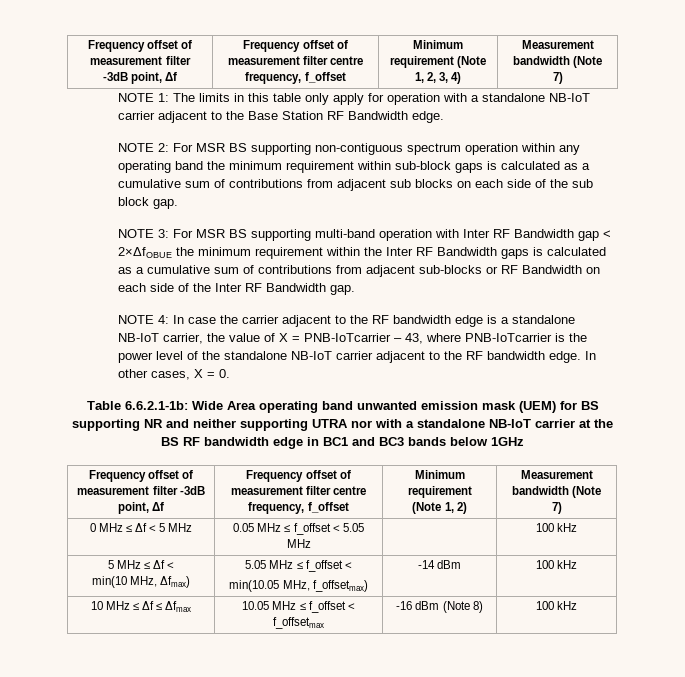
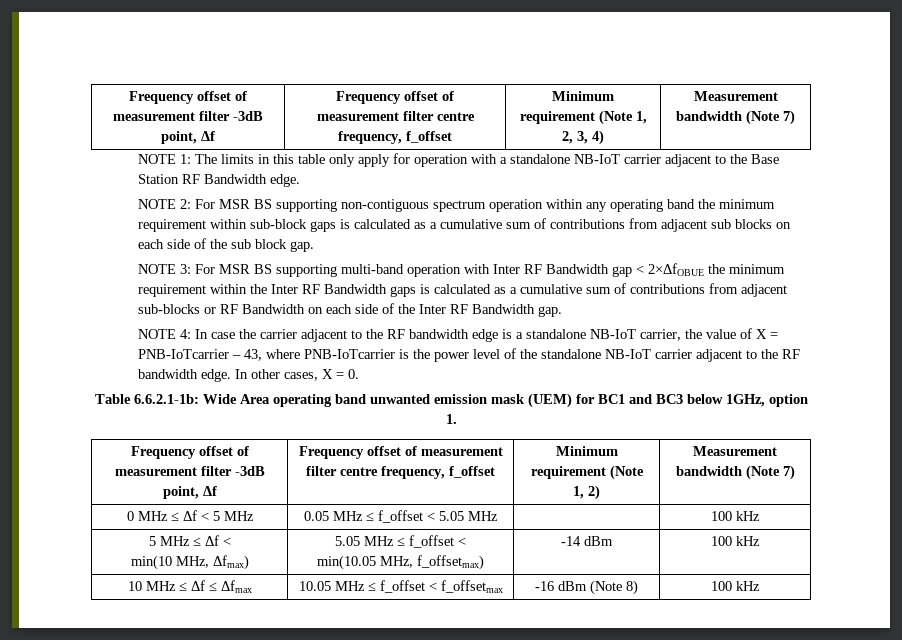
- Table 6.6.2.1-1b: Wide Area operating band unwanted emission mask (UEM) for BS supporting NR and neither supporting UTRA nor with a standalone NB-IoT carrier at the BS RF bandwidth edge in BC1 and BC3 bands below 1GHz
+ Table 6.6.2.1-1b: Wide Area operating band unwanted emission mask (UEM) for BC1 and BC3 below 1GHz, option 1.

